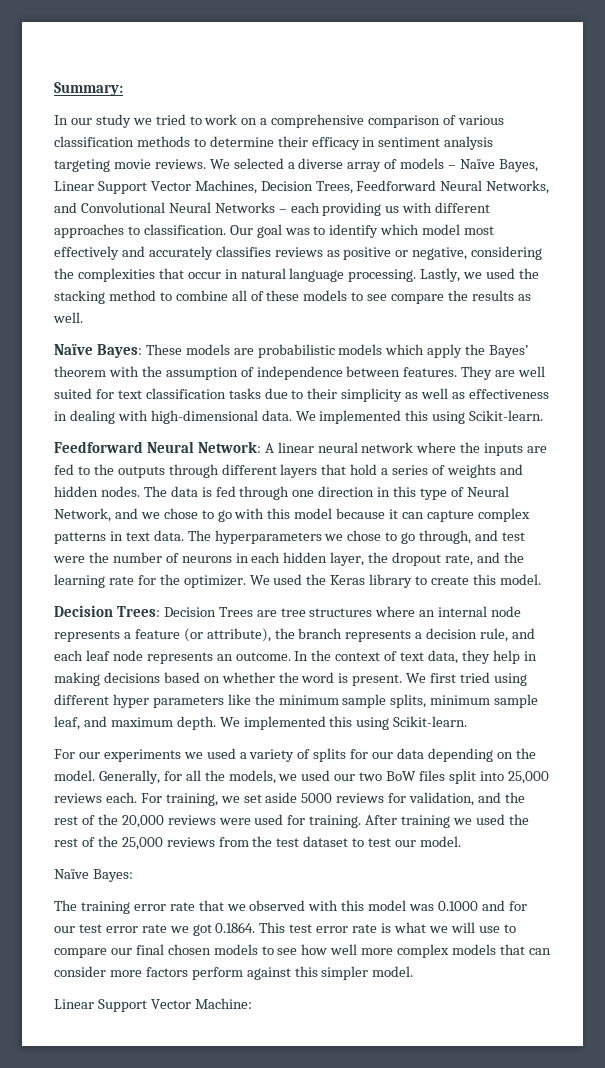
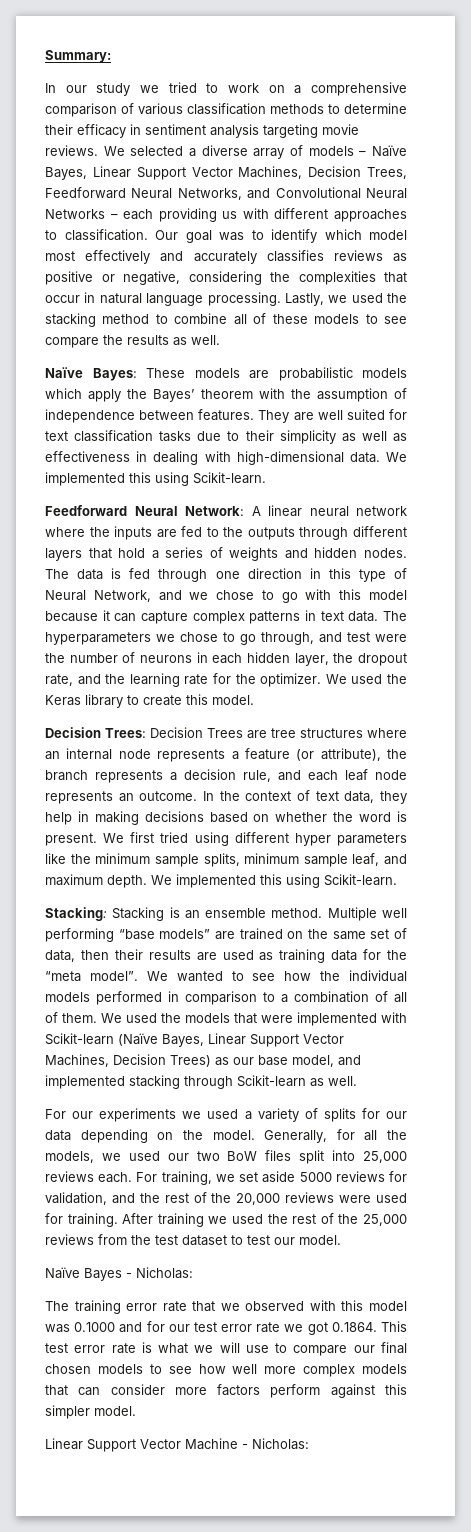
+ Stacking: Stacking is an ensemble method. Multiple well performing “base models” are trained on the same set of data, then their results are used as training data for the “meta model”. We wanted to see how the individual models performed in comparison to a combination of all of them. We used the models that were implemented with Scikit-learn (Naïve Bayes, Linear Support Vector Machines, Decision Trees) as our base model, and implemented stacking through Scikit-learn as well.
  After training we used the rest of the 25,000 reviews from the test dataset to test our model.
- Naïve Bayes:
+ Naïve Bayes - Nicholas:
- Linear Support Vector Machine:
+ Linear Support Vector Machine - Nicholas:

